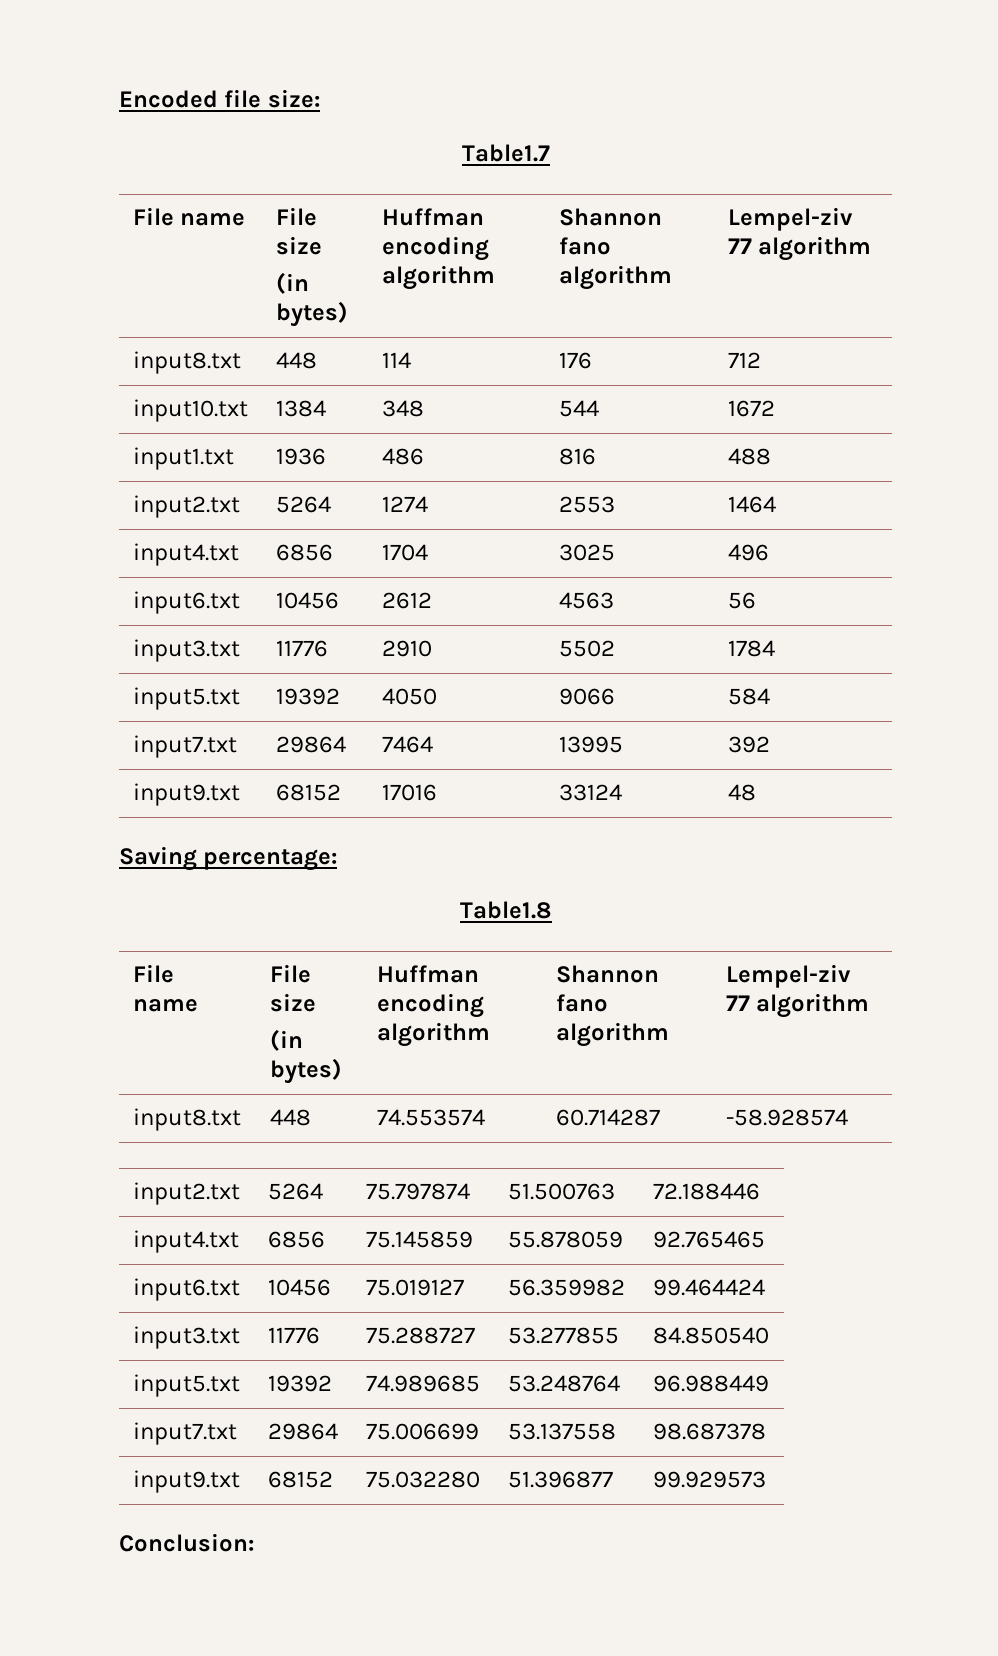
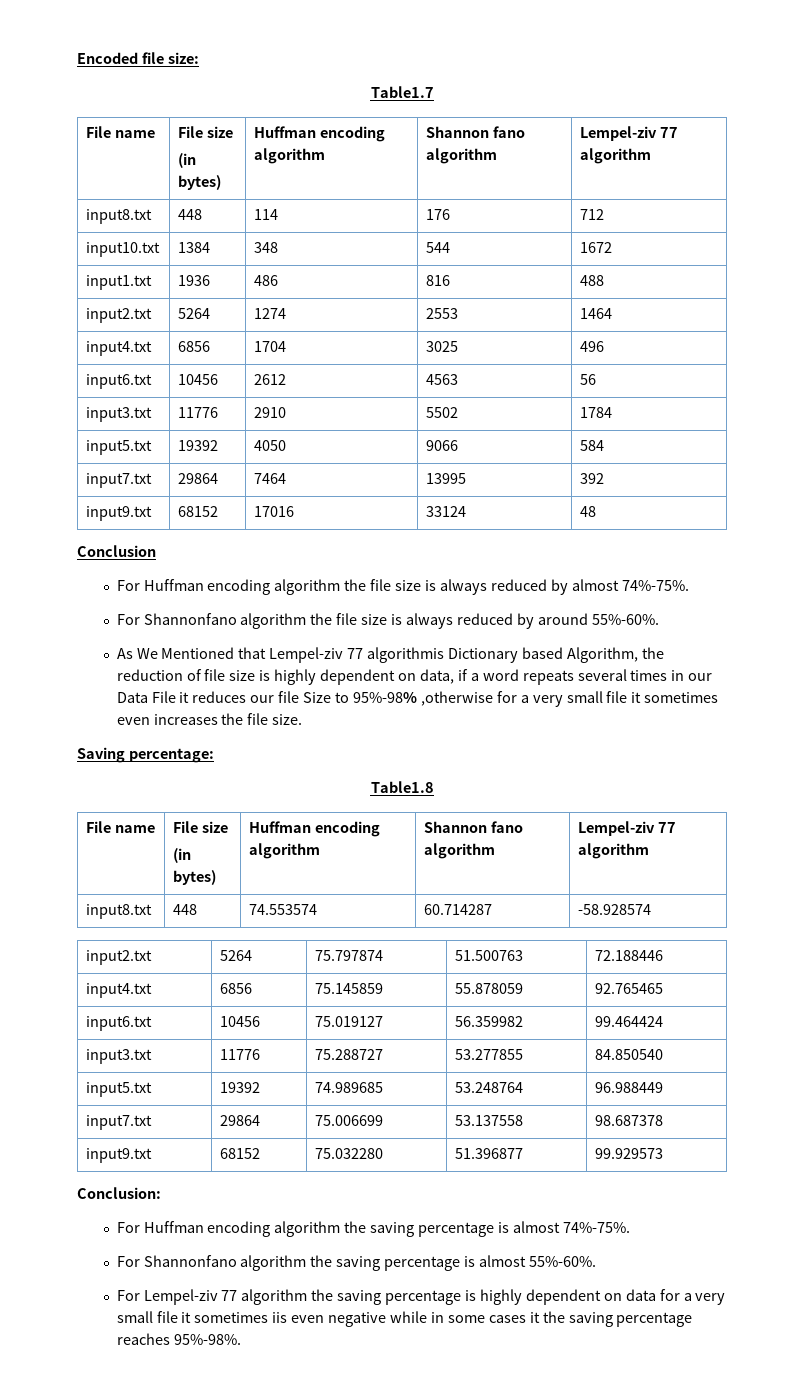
+ Conclusion
+ For Huffman encoding algorithm the file size is always reduced by almost 74%-75%.
+ For Shannonfano algorithm the file size is always reduced by around 55%-60%.
+ As We Mentioned that Lempel-ziv 77 algorithmis Dictionary based Algorithm, the reduction of file size is highly dependent on data, if a word repeats several times in our Data File it reduces our file Size to 95%-98% ,otherwise for a very small file it sometimes even increases the file size.
+ For Huffman encoding algorithm the saving percentage is almost 74%-75%.
+ For Shannonfano algorithm the saving percentage is almost 55%-60%.
+ For Lempel-ziv 77 algorithm the saving percentage is highly dependent on data for a very small file it sometimes iis even negative while in some cases it the saving percentage reaches 95%-98%.

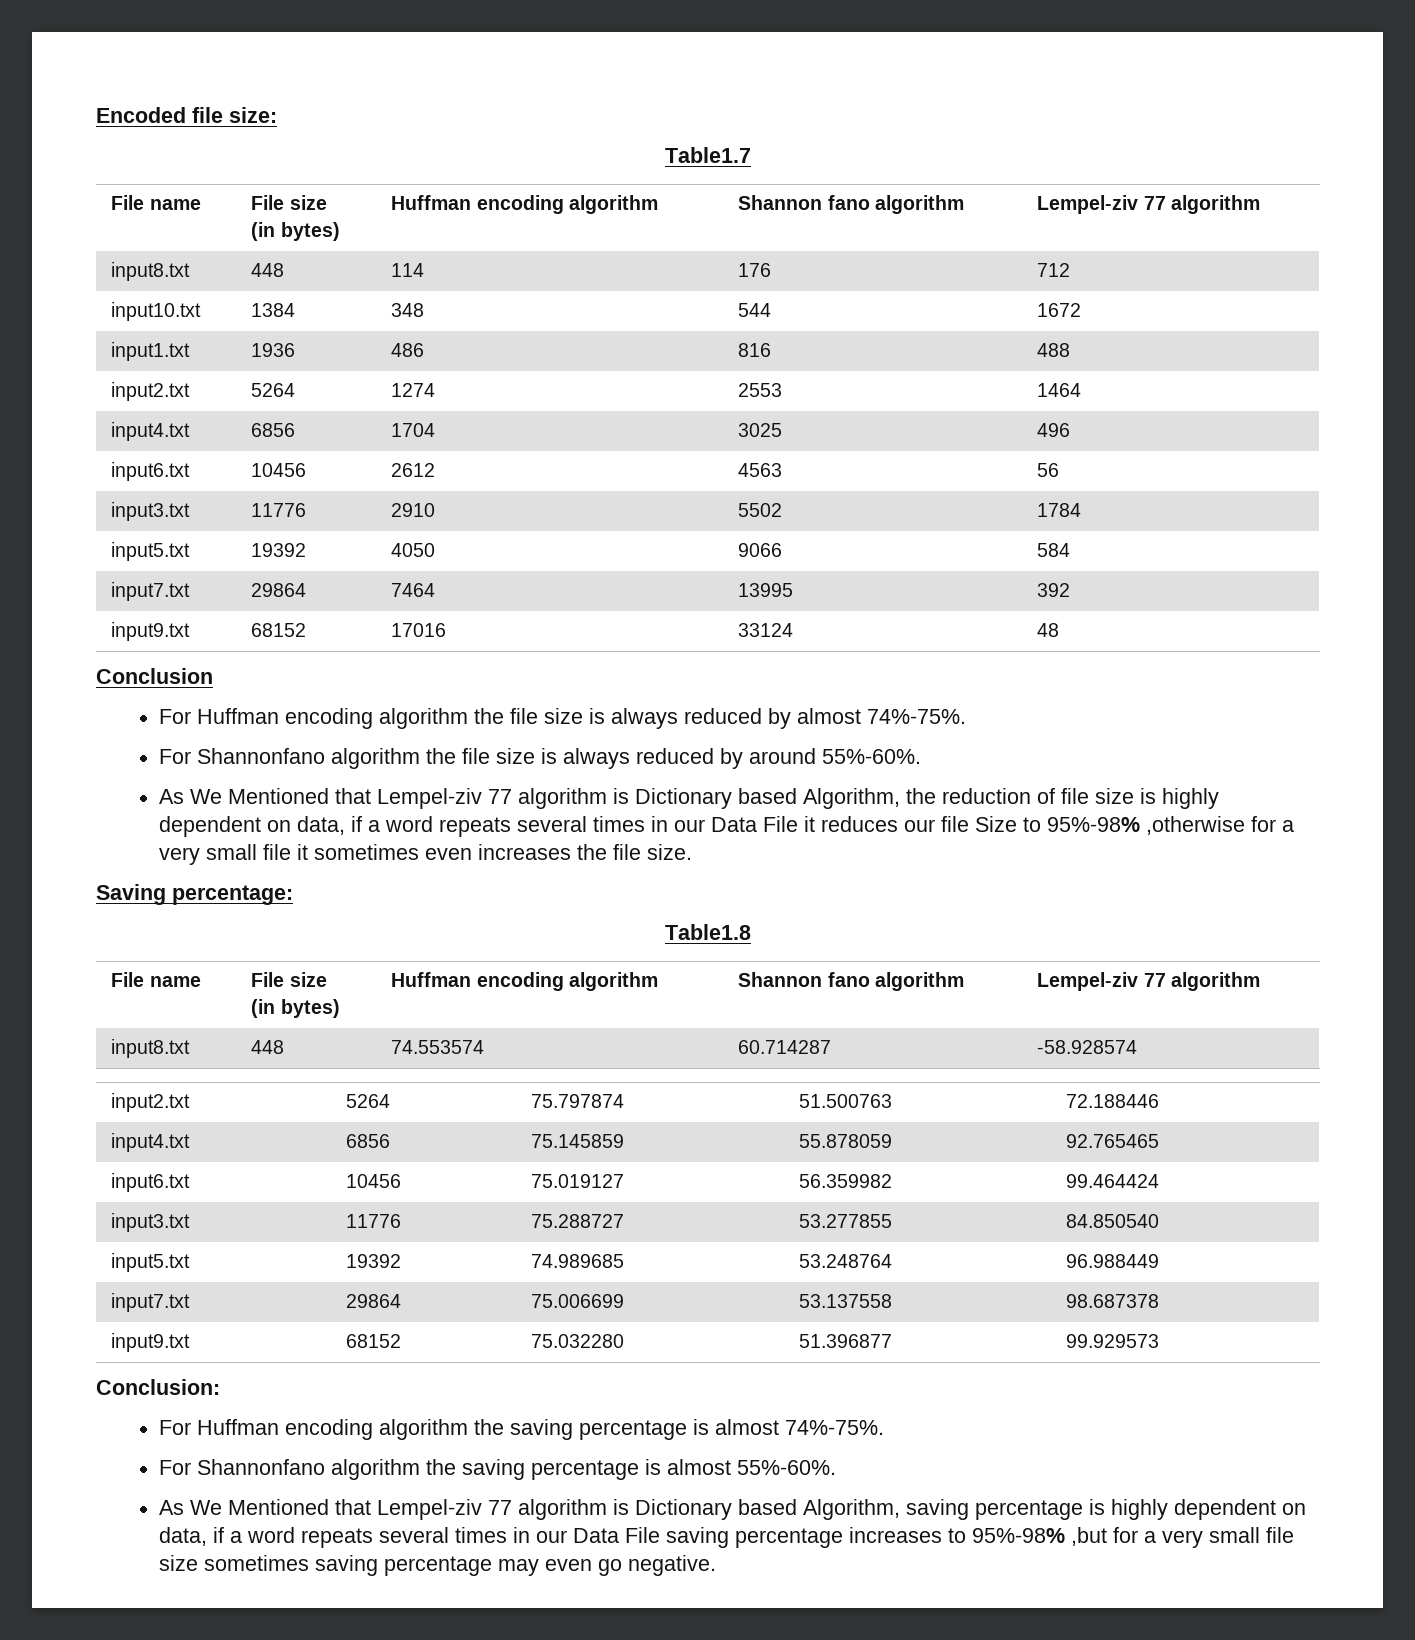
- As We Mentioned that Lempel-ziv 77 algorithmis Dictionary based Algorithm, the reduction of file size is highly dependent on data, if a word repeats several times in our Data File it reduces our file Size to 95%-98% ,otherwise for a very small file it sometimes even increases the file size.
+ As We Mentioned that Lempel-ziv 77 algorithm is Dictionary based Algorithm, the reduction of file size is highly dependent on data, if a word repeats several times in our Data File it reduces our file Size to 95%-98% ,otherwise for a very small file it sometimes even increases the file size.
- For Lempel-ziv 77 algorithm the saving percentage is highly dependent on data for a very small file it sometimes iis even negative while in some cases it the saving percentage reaches 95%-98%.
+ As We Mentioned that Lempel-ziv 77 algorithm is Dictionary based Algorithm, saving percentage is highly dependent on data, if a word repeats several times in our Data File saving percentage increases to 95%-98% ,but for a very small file size sometimes saving percentage may even go negative.

